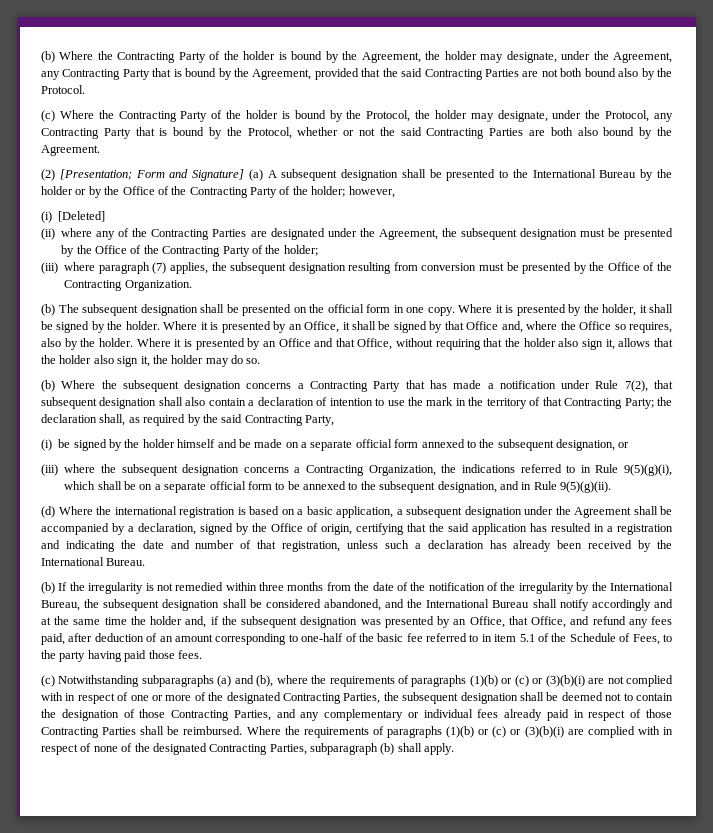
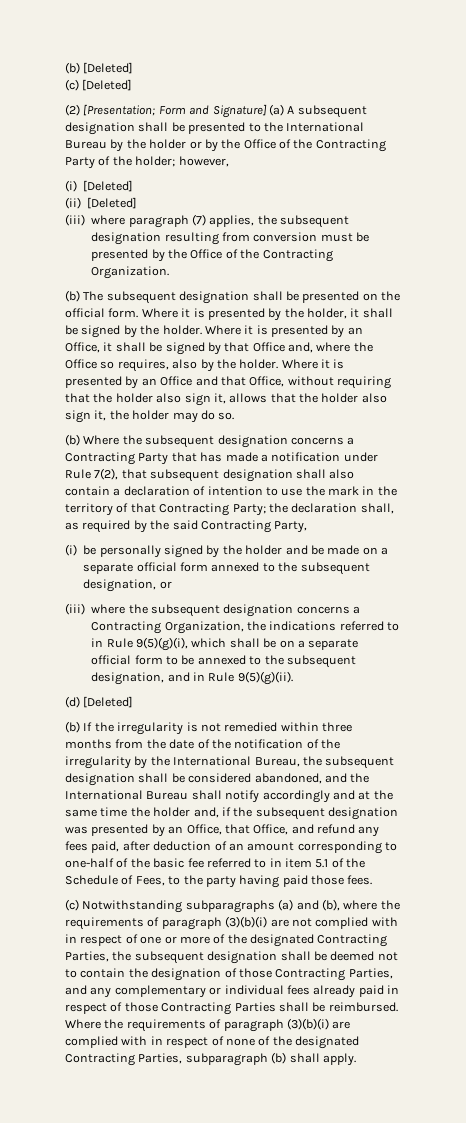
- (b) Where the Contracting Party of the holder is bound by the Agreement, the holder may designate, under the Agreement, any Contracting Party that is bound by the Agreement, provided that the said Contracting Parties are not both bound also by the Protocol.
- (c) Where the Contracting Party of the holder is bound by the Protocol, the holder may designate, under the Protocol, any Contracting Party that is bound by the Protocol, whether or not the said Contracting Parties are both also bound by the Agreement.
+ (b) [Deleted]
+ (c) [Deleted]
- (ii) where any of the Contracting Parties are designated under the Agreement, the subsequent designation must be presented by the Office of the Contracting Party of the holder;
+ (ii) [Deleted]
- (b) The subsequent designation shall be presented on the official form in one copy.
+ (b) The subsequent designation shall be presented on the official form.
- (i) be signed by the holder himself and be made on a separate official form annexed to the subsequent designation, or
+ (i) be personally signed by the holder and be made on a separate official form annexed to the subsequent designation, or
- (d) Where the international registration is based on a basic application, a subsequent designation under the Agreement shall be accompanied by a declaration, signed by the Office of origin, certifying that the said application has resulted in a registration and indicating the date and number of that registration, unless such a declaration has already been received by the International Bureau.
+ (d) [Deleted]
- (c) Notwithstanding subparagraphs (a) and (b), where the requirements of paragraphs (1)(b) or (c) or (3)(b)(i) are not complied with in respect of one or more of the designated Contracting Parties, the subsequent designation shall be deemed not to contain the designation of those Contracting Parties, and any complementary or individual fees already paid in respect of those Contracting Parties shall be reimbursed.
+ (c) Notwithstanding subparagraphs (a) and (b), where the requirements of paragraph (3)(b)(i) are not complied with in respect of one or more of the designated Contracting Parties, the subsequent designation shall be deemed not to contain the designation of those Contracting Parties, and any complementary or individual fees already paid in respect of those Contracting Parties shall be reimbursed.
- Where the requirements of paragraphs (1)(b) or (c) or (3)(b)(i) are complied with in respect of none of the designated Contracting Parties, subparagraph (b) shall apply.
+ Where the requirements of paragraph (3)(b)(i) are complied with in respect of none of the designated Contracting Parties, subparagraph (b) shall apply.

